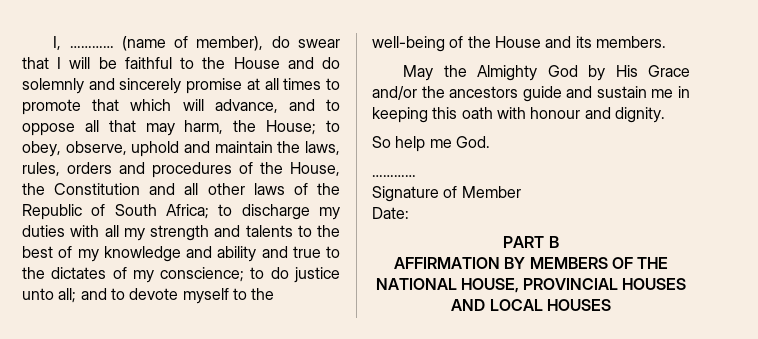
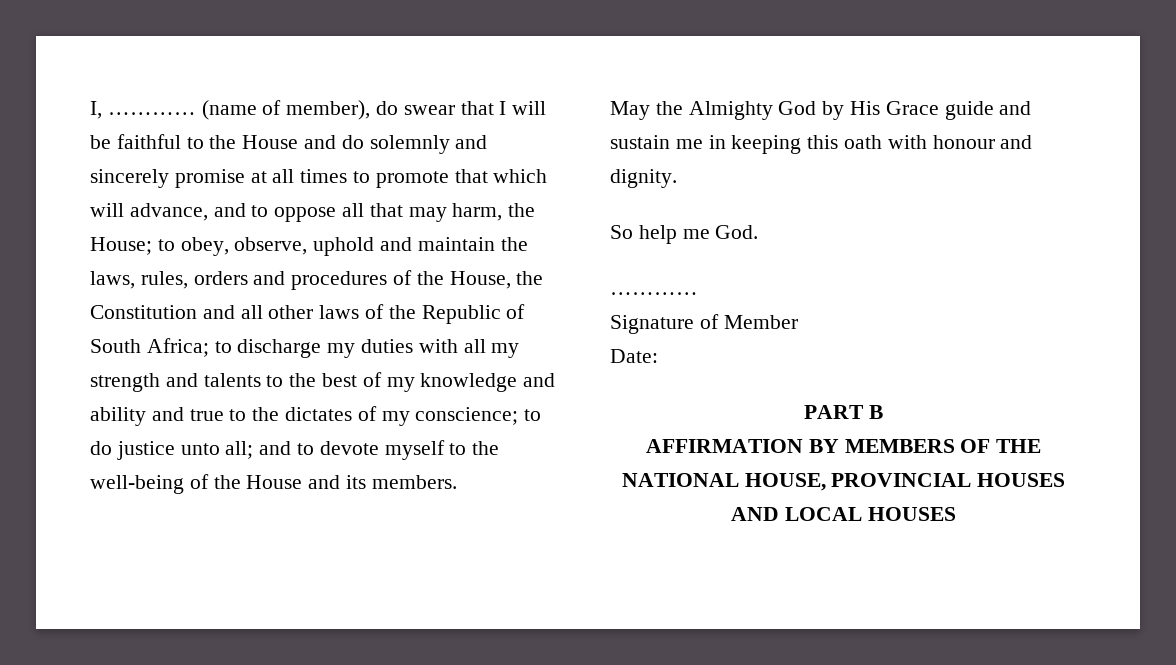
- May the Almighty God by His Grace and/or the ancestors guide and sustain me in keeping this oath with honour and dignity.
+ May the Almighty God by His Grace guide and sustain me in keeping this oath with honour and dignity.

